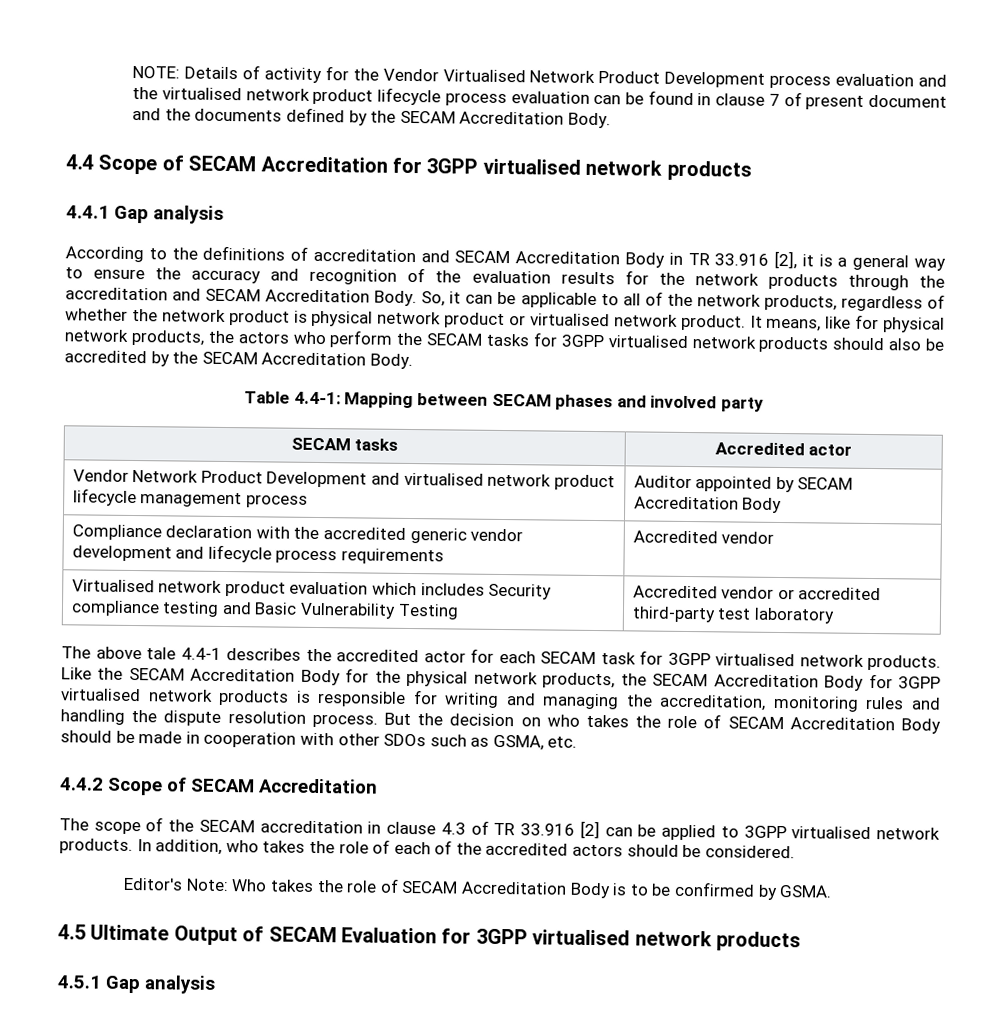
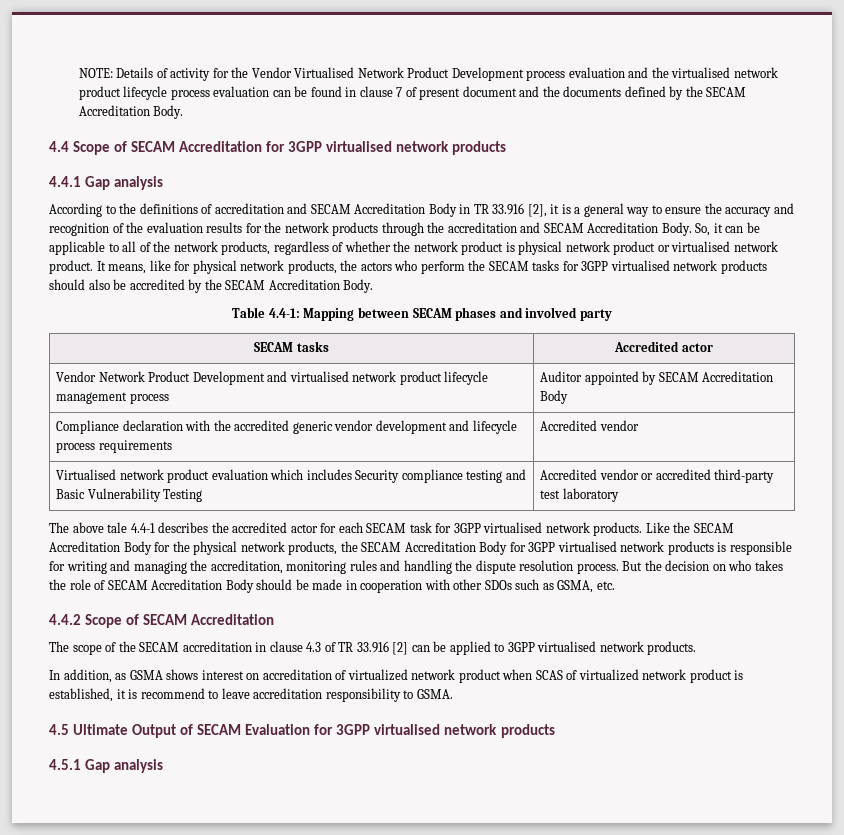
- The scope of the SECAM accreditation in clause 4.3 of TR 33.916 [2] can be applied to 3GPP virtualised network products. In addition, who takes the role of each of the accredited actors should be considered.
- Editor's Note: Who takes the role of SECAM Accreditation Body is to be confirmed by GSMA.
+ The scope of the SECAM accreditation in clause 4.3 of TR 33.916 [2] can be applied to 3GPP virtualised network products.
+ In addition, as GSMA shows interest on accreditation of virtualized network product when SCAS of virtualized network product is established, it is recommend to leave accreditation responsibility to GSMA.

